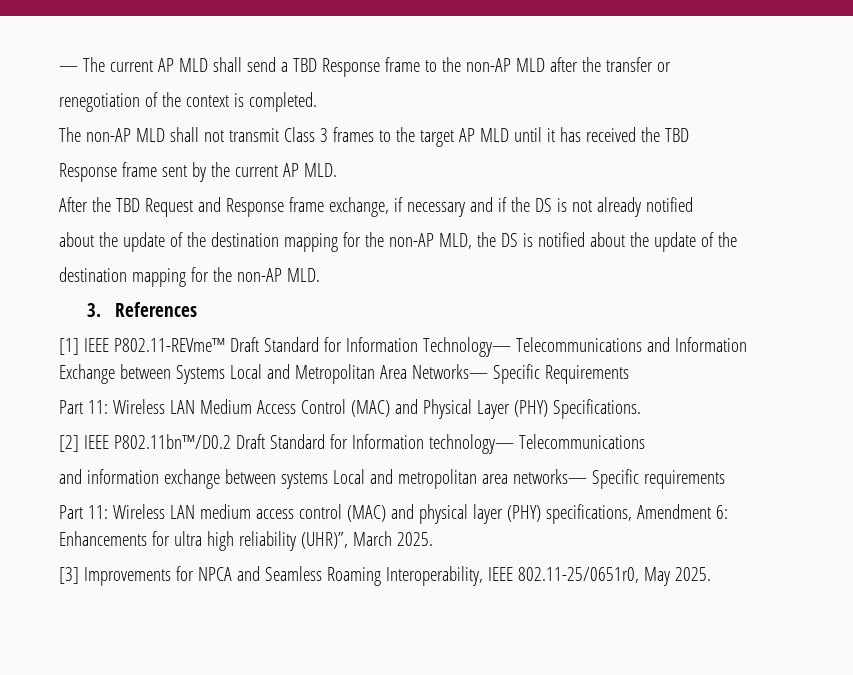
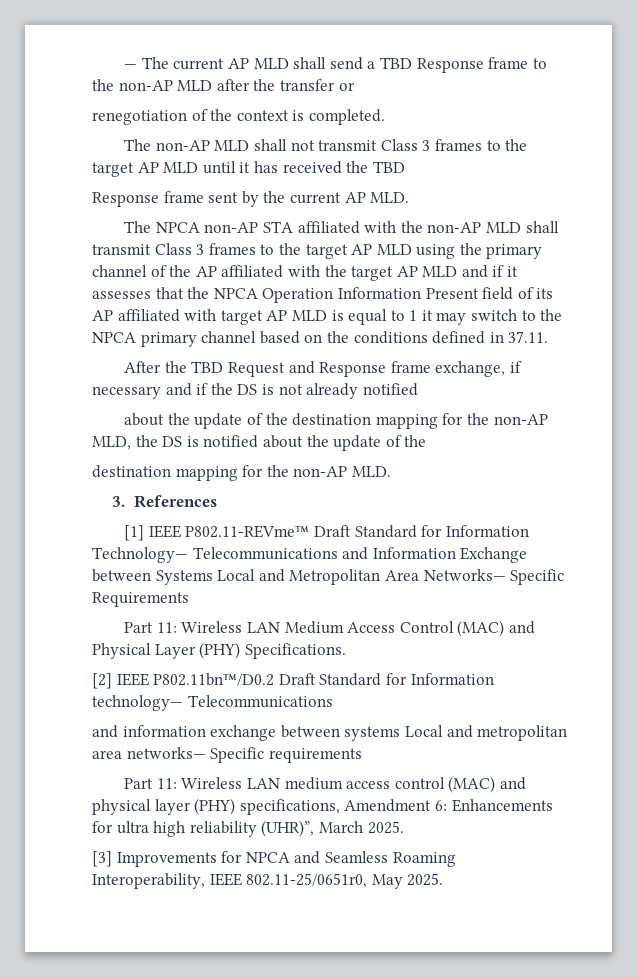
+ The NPCA non-AP STA affiliated with the non-AP MLD shall transmit Class 3 frames to the target AP MLD using the primary channel of the AP affiliated with the target AP MLD and if it assesses that the NPCA Operation Information Present field of its AP affiliated with target AP MLD is equal to 1 it may switch to the NPCA primary channel based on the conditions defined in 37.11.

